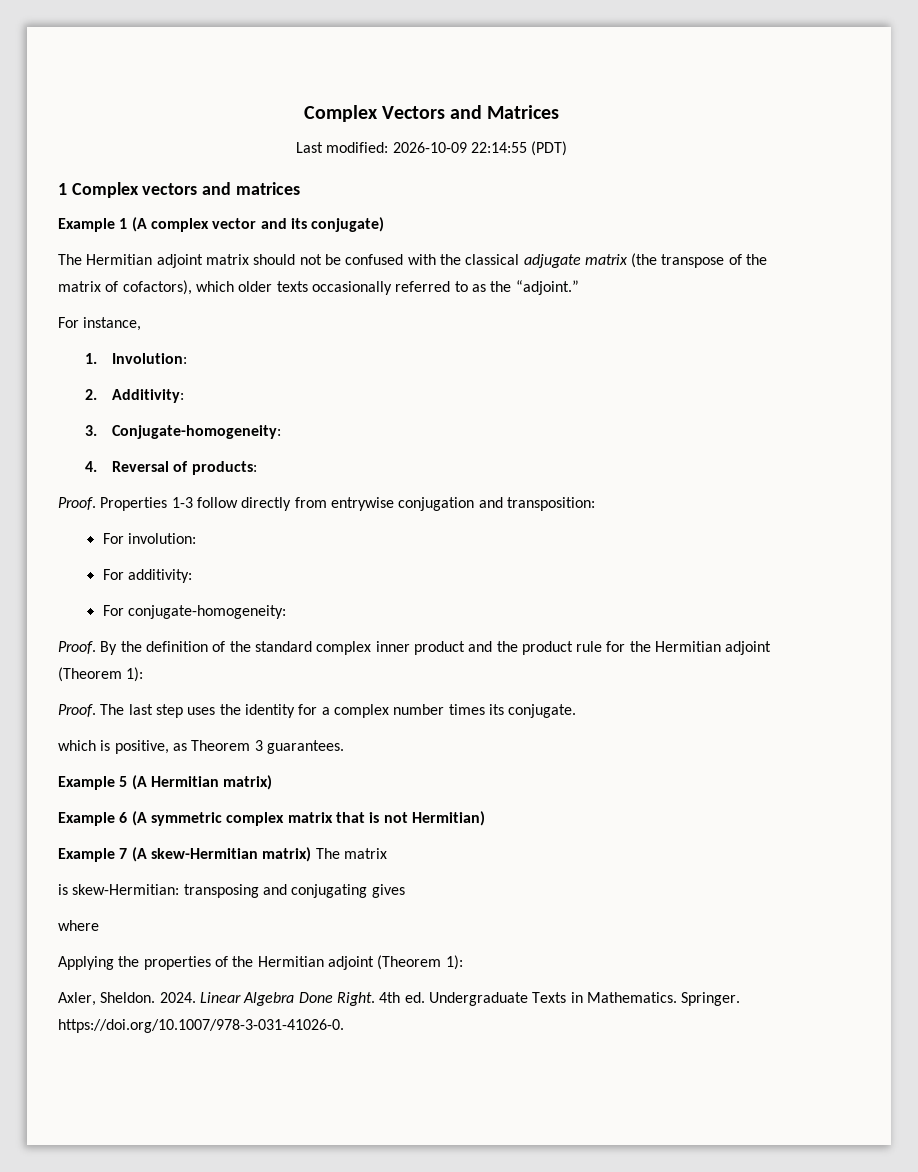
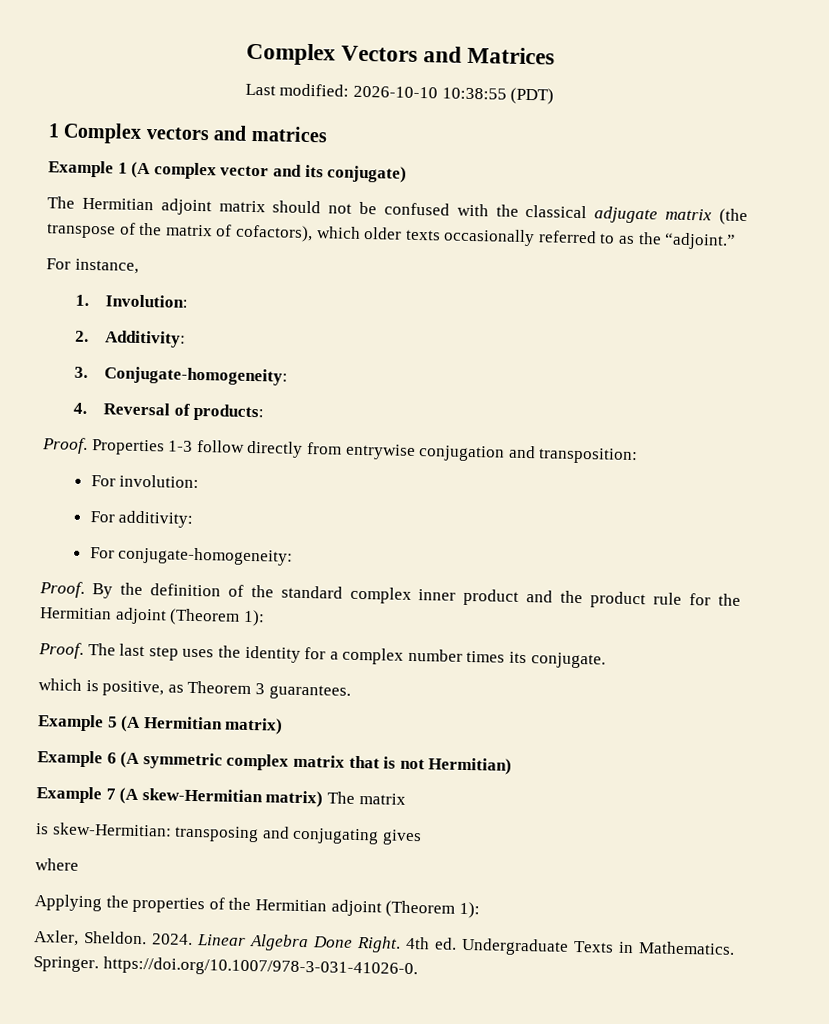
- Last modified: 2026-10-09 22:14:55 (PDT)
+ Last modified: 2026-10-10 10:38:55 (PDT)

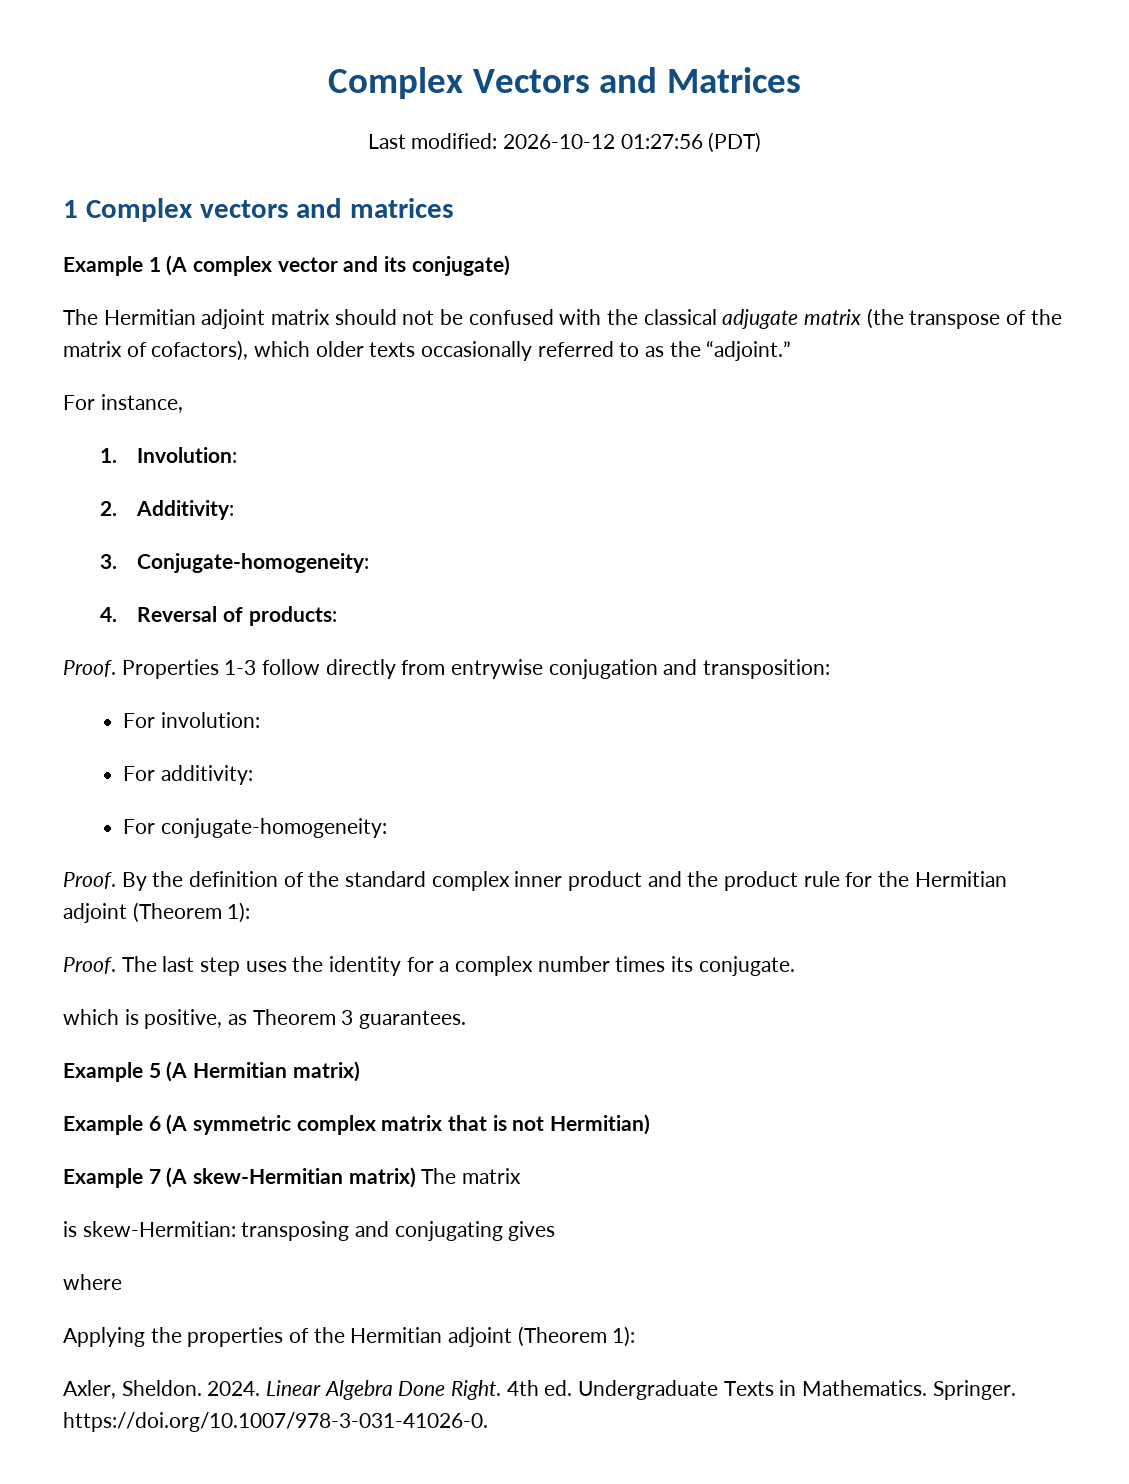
- Last modified: 2026-10-10 10:38:55 (PDT)
+ Last modified: 2026-10-12 01:27:56 (PDT)

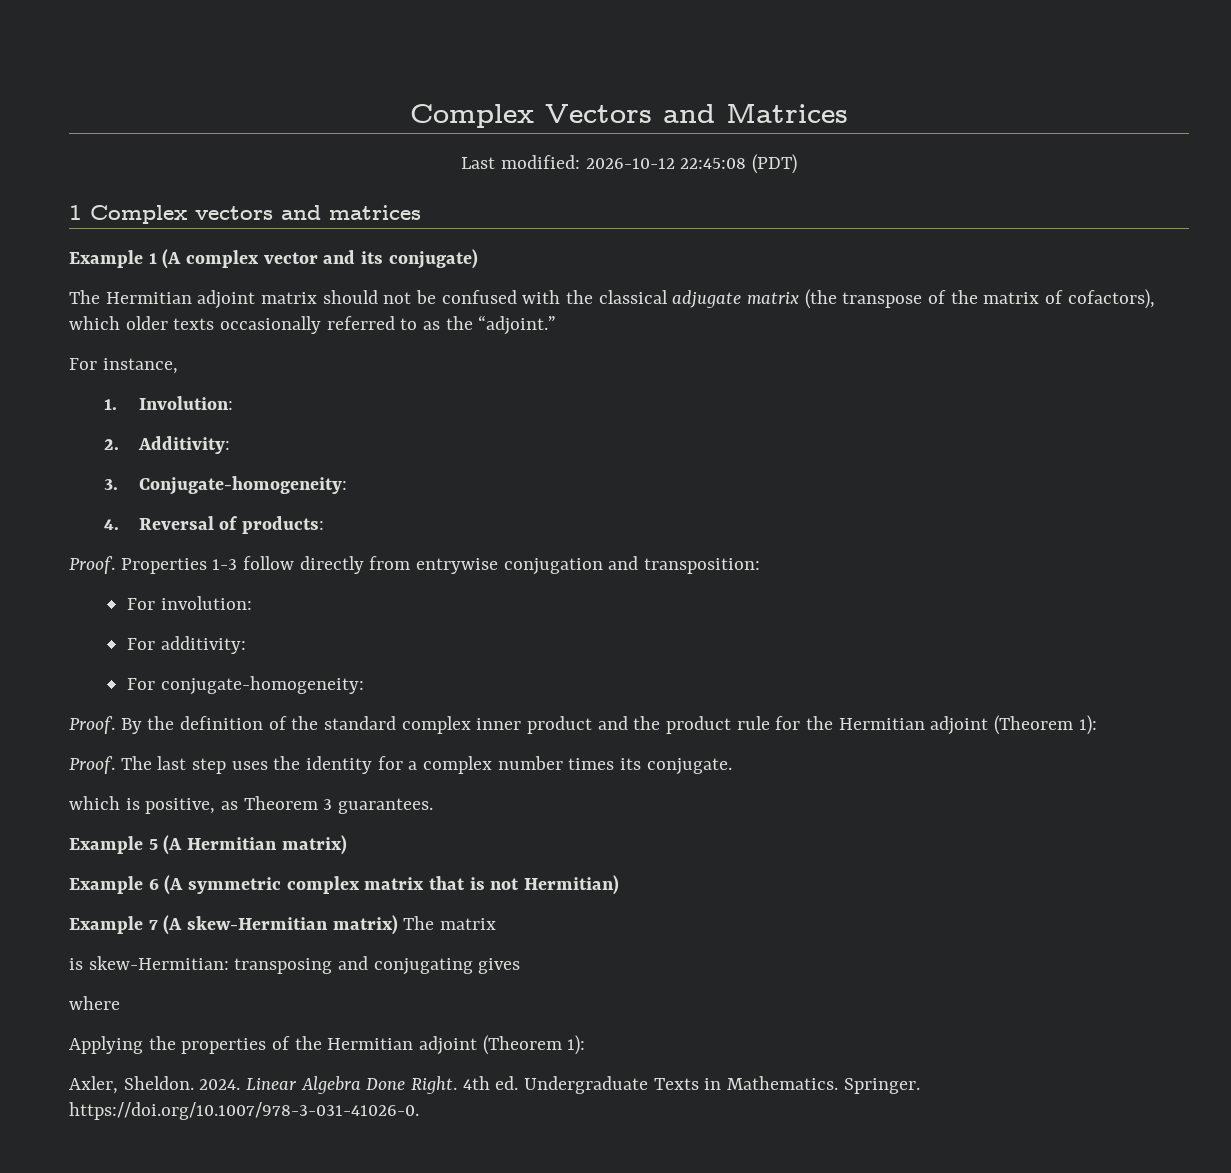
- Last modified: 2026-10-12 01:27:56 (PDT)
+ Last modified: 2026-10-12 22:45:08 (PDT)

